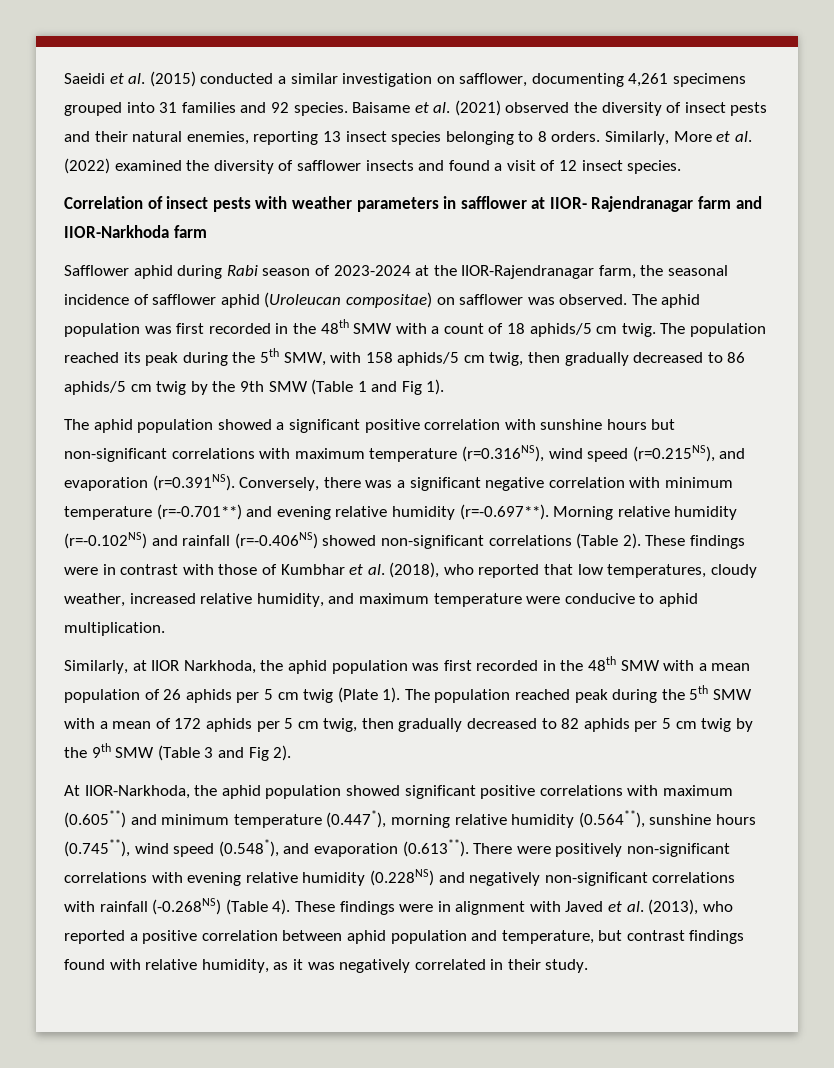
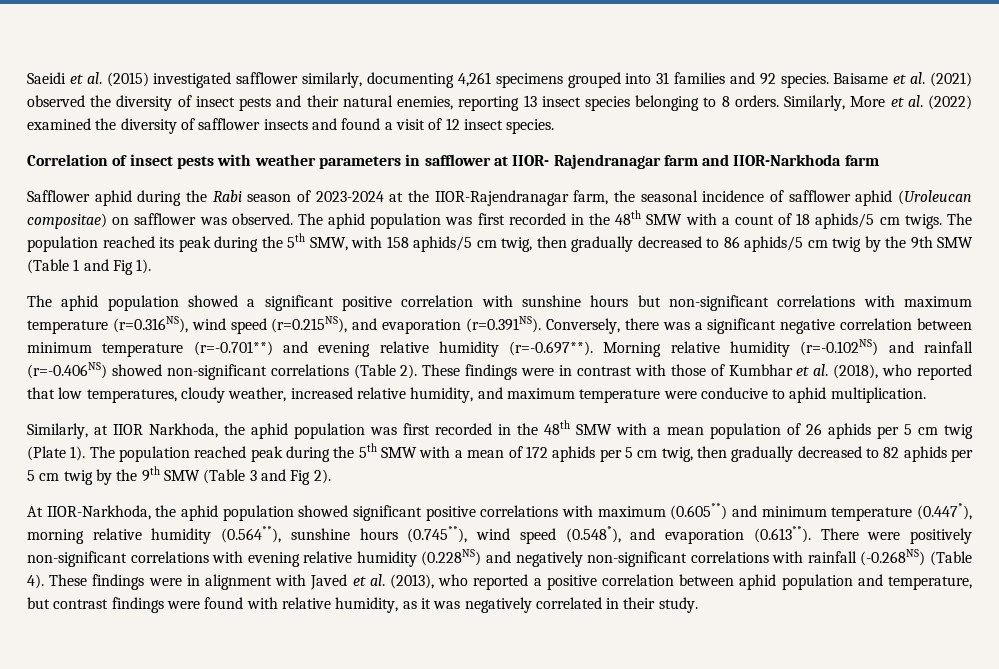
- Saeidi et al. (2015) conducted a similar investigation on safflower, documenting 4,261 specimens grouped into 31 families and 92 species.
+ Saeidi et al. (2015) investigated safflower similarly, documenting 4,261 specimens grouped into 31 families and 92 species.
- Safflower aphid during Rabi season of 2023-2024 at the IIOR-Rajendranagar farm, the seasonal incidence of safflower aphid (Uroleucan compositae) on safflower was observed.
+ Safflower aphid during the Rabi season of 2023-2024 at the IIOR-Rajendranagar farm, the seasonal incidence of safflower aphid (Uroleucan compositae) on safflower was observed.
- The aphid population was first recorded in the 48th SMW with a count of 18 aphids/5 cm twig.
+ The aphid population was first recorded in the 48th SMW with a count of 18 aphids/5 cm twigs.
- The aphid population showed a significant positive correlation with sunshine hours but non-significant correlations with maximum temperature (r=0.316NS), wind speed (r=0.215NS), and evaporation (r=0.391NS). Conversely, there was a significant negative correlation with minimum temperature (r=-0.701**) and evening relative humidity (r=-0.697**). Morning relative humidity (r=-0.102NS) and rainfall (r=-0.406NS) showed non-significant correlations (Table 2).
+ The aphid population showed a significant positive correlation with sunshine hours but non-significant correlations with maximum temperature (r=0.316NS), wind speed (r=0.215NS), and evaporation (r=0.391NS). Conversely, there was a significant negative correlation between minimum temperature (r=-0.701**) and evening relative humidity (r=-0.697**). Morning relative humidity (r=-0.102NS) and rainfall (r=-0.406NS) showed non-significant correlations (Table 2).
- These findings were in alignment with Javed et al. (2013), who reported a positive correlation between aphid population and temperature, but contrast findings found with relative humidity, as it was negatively correlated in their study.
+ These findings were in alignment with Javed et al. (2013), who reported a positive correlation between aphid population and temperature, but contrast findings were found with relative humidity, as it was negatively correlated in their study.

